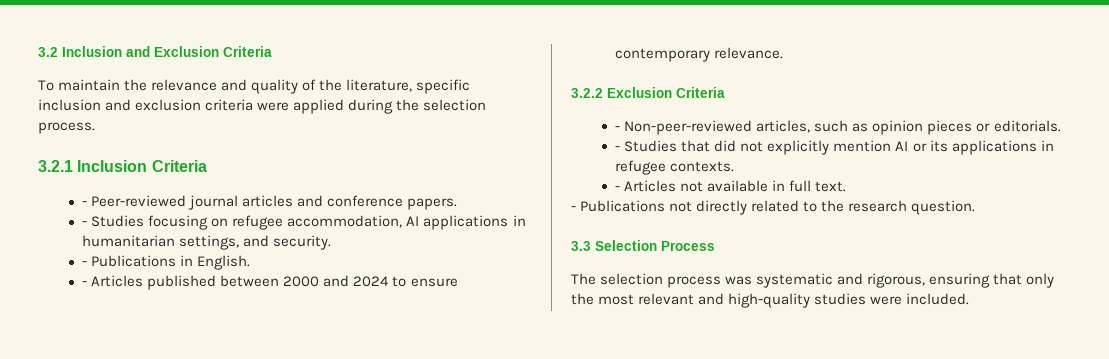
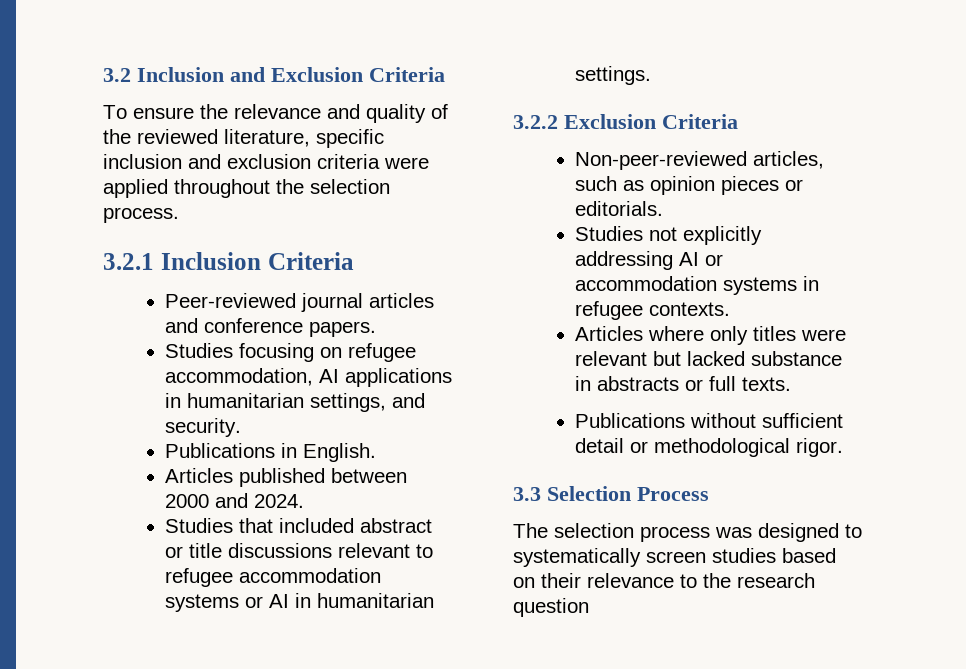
- To maintain the relevance and quality of the literature, specific inclusion and exclusion criteria were applied during the selection process.
+ To ensure the relevance and quality of the reviewed literature, specific inclusion and exclusion criteria were applied throughout the selection process.
- - Peer-reviewed journal articles and conference papers.
+ Peer-reviewed journal articles and conference papers.
- - Studies focusing on refugee accommodation, AI applications in humanitarian settings, and security.
+ Studies focusing on refugee accommodation, AI applications in humanitarian settings, and security.
- - Publications in English.
+ Publications in English.
- - Articles published between 2000 and 2024 to ensure contemporary relevance.
+ Articles published between 2000 and 2024.
+ Studies that included abstract or title discussions relevant to refugee accommodation systems or AI in humanitarian settings.
- - Non-peer-reviewed articles, such as opinion pieces or editorials.
+ Non-peer-reviewed articles, such as opinion pieces or editorials.
- - Studies that did not explicitly mention AI or its applications in refugee contexts.
+ Studies not explicitly addressing AI or accommodation systems in refugee contexts.
- - Articles not available in full text.
- - Publications not directly related to the research question.
+ Articles where only titles were relevant but lacked substance in abstracts or full texts.
+ Publications without sufficient detail or methodological rigor.
- The selection process was systematic and rigorous, ensuring that only the most relevant and high-quality studies were included.
+ The selection process was designed to systematically screen studies based on their relevance to the research question

